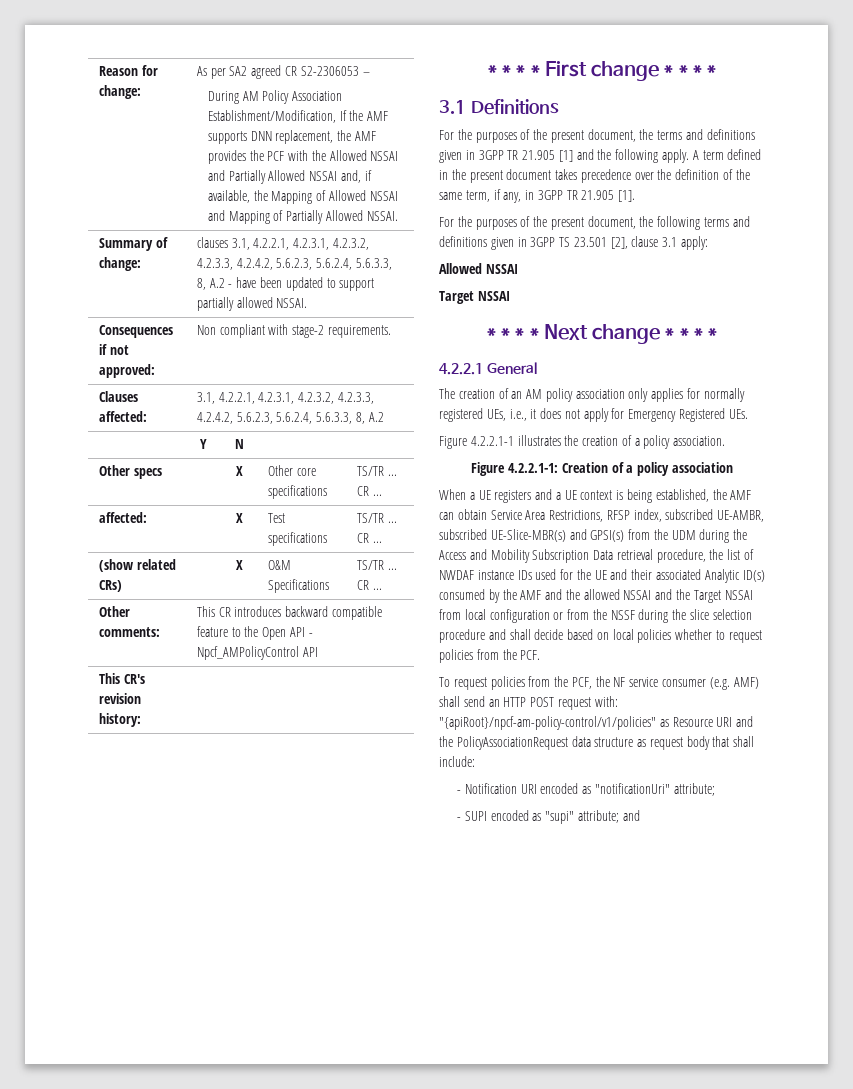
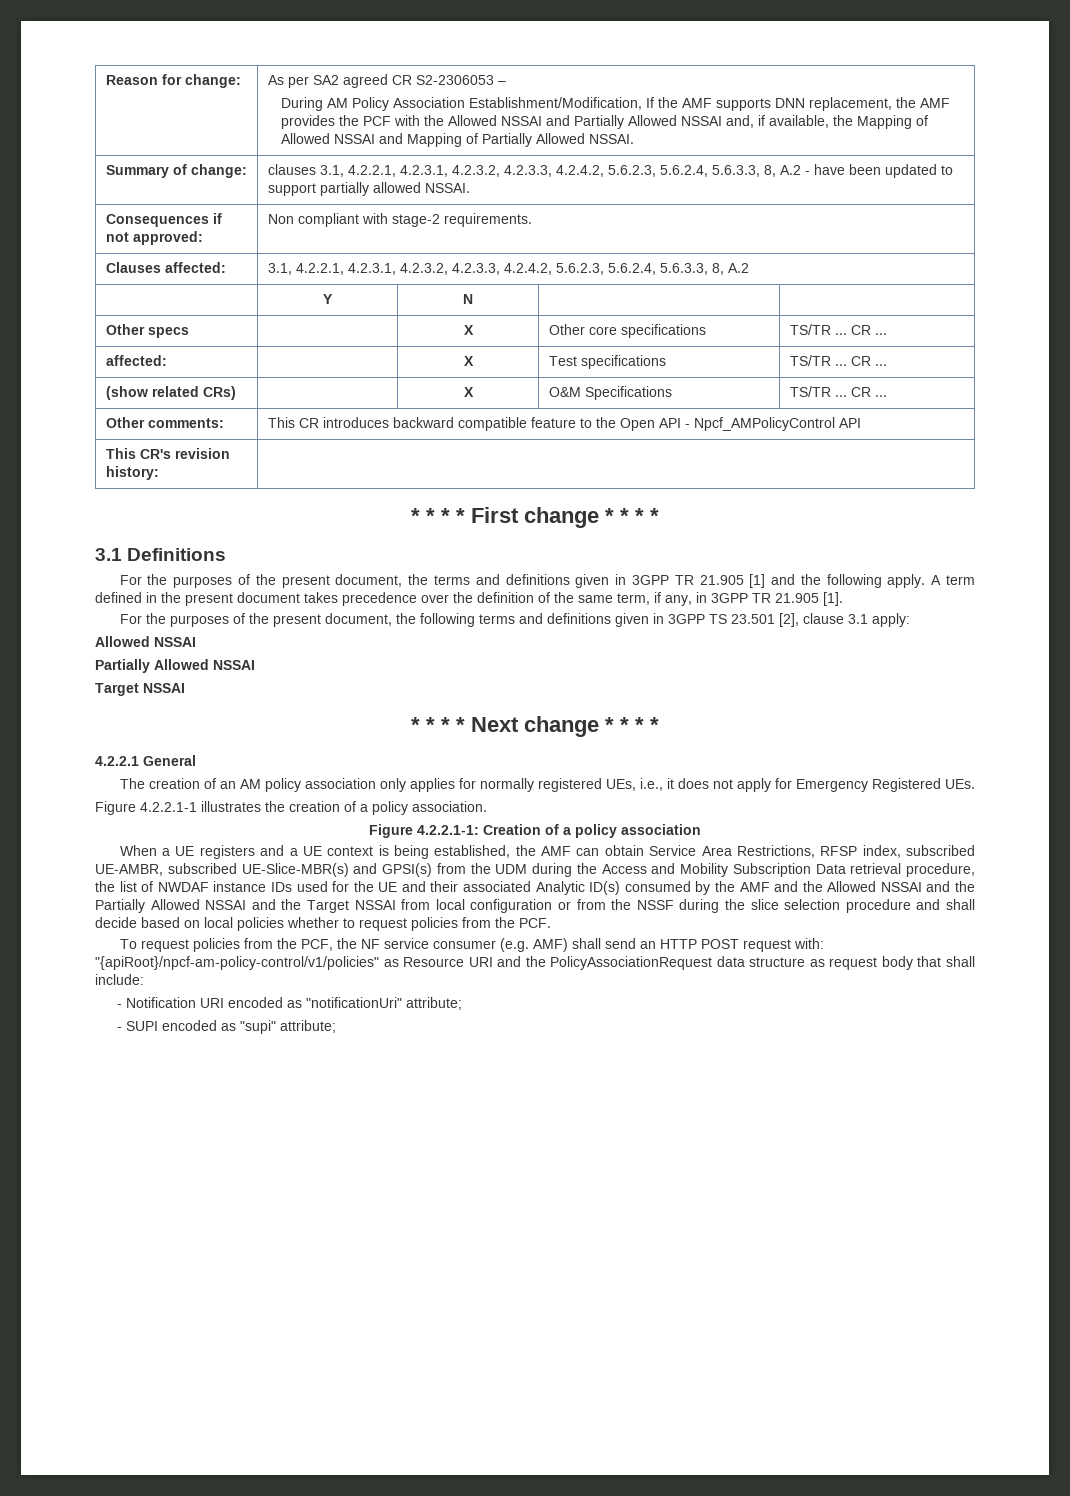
  For the purposes of the present document, the following terms and definitions given in 3GPP TS 23.501 [2], clause 3.1 apply:
  Allowed NSSAI
+ Partially Allowed NSSAI
- When a UE registers and a UE context is being established, the AMF can obtain Service Area Restrictions, RFSP index, subscribed UE-AMBR, subscribed UE-Slice-MBR(s) and GPSI(s) from the UDM during the Access and Mobility Subscription Data retrieval procedure, the list of NWDAF instance IDs used for the UE and their associated Analytic ID(s) consumed by the AMF and the allowed NSSAI and the Target NSSAI from local configuration or from the NSSF during the slice selection procedure and shall decide based on local policies whether to request policies from the PCF.
+ When a UE registers and a UE context is being established, the AMF can obtain Service Area Restrictions, RFSP index, subscribed UE-AMBR, subscribed UE-Slice-MBR(s) and GPSI(s) from the UDM during the Access and Mobility Subscription Data retrieval procedure, the list of NWDAF instance IDs used for the UE and their associated Analytic ID(s) consumed by the AMF and the Allowed NSSAI and the Partially Allowed NSSAI and the Target NSSAI from local configuration or from the NSSF during the slice selection procedure and shall decide based on local policies whether to request policies from the PCF.
- - SUPI encoded as "supi" attribute; and
+ - SUPI encoded as "supi" attribute;

